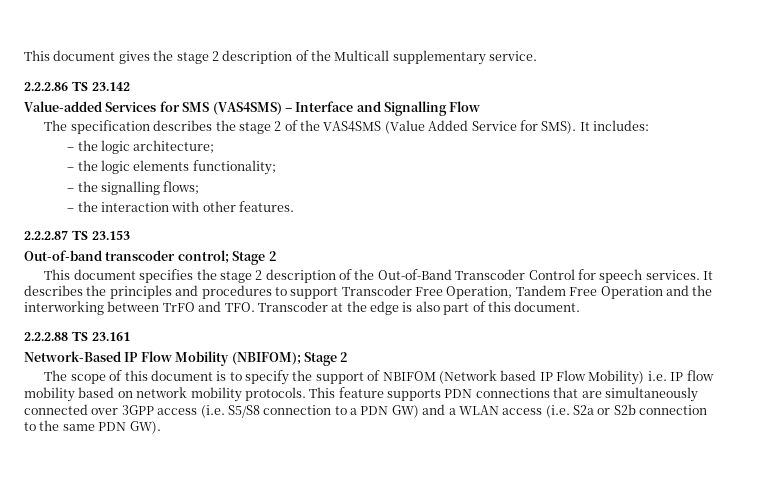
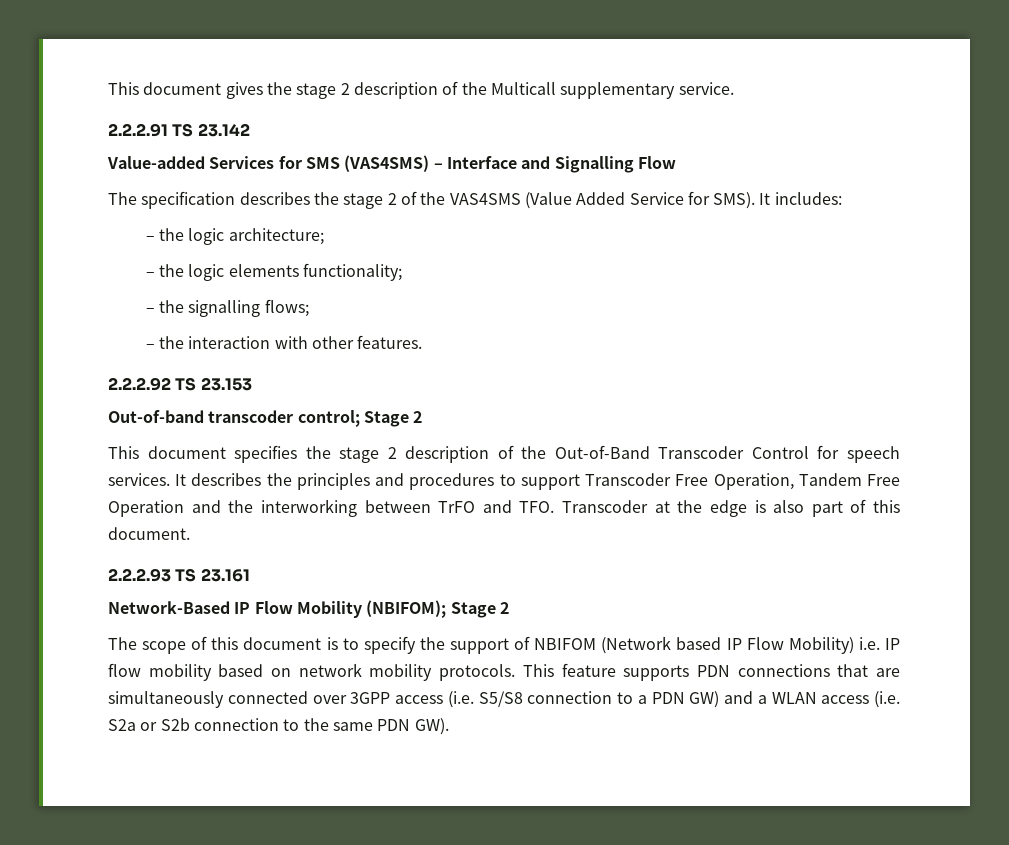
- 2.2.2.86 TS 23.142
+ 2.2.2.91 TS 23.142
- 2.2.2.87 TS 23.153
+ 2.2.2.92 TS 23.153
- 2.2.2.88 TS 23.161
+ 2.2.2.93 TS 23.161

